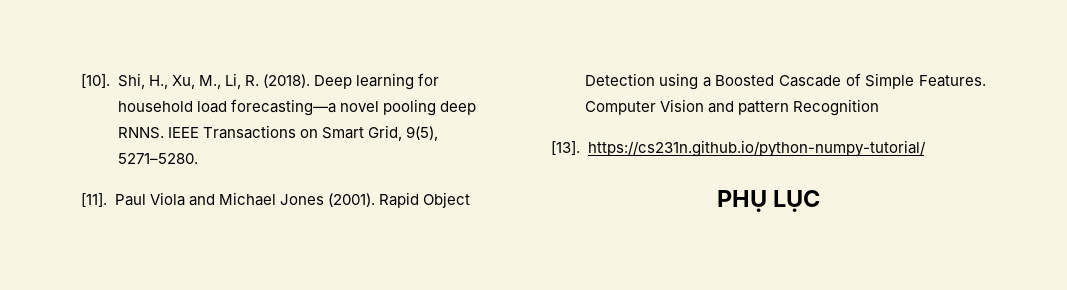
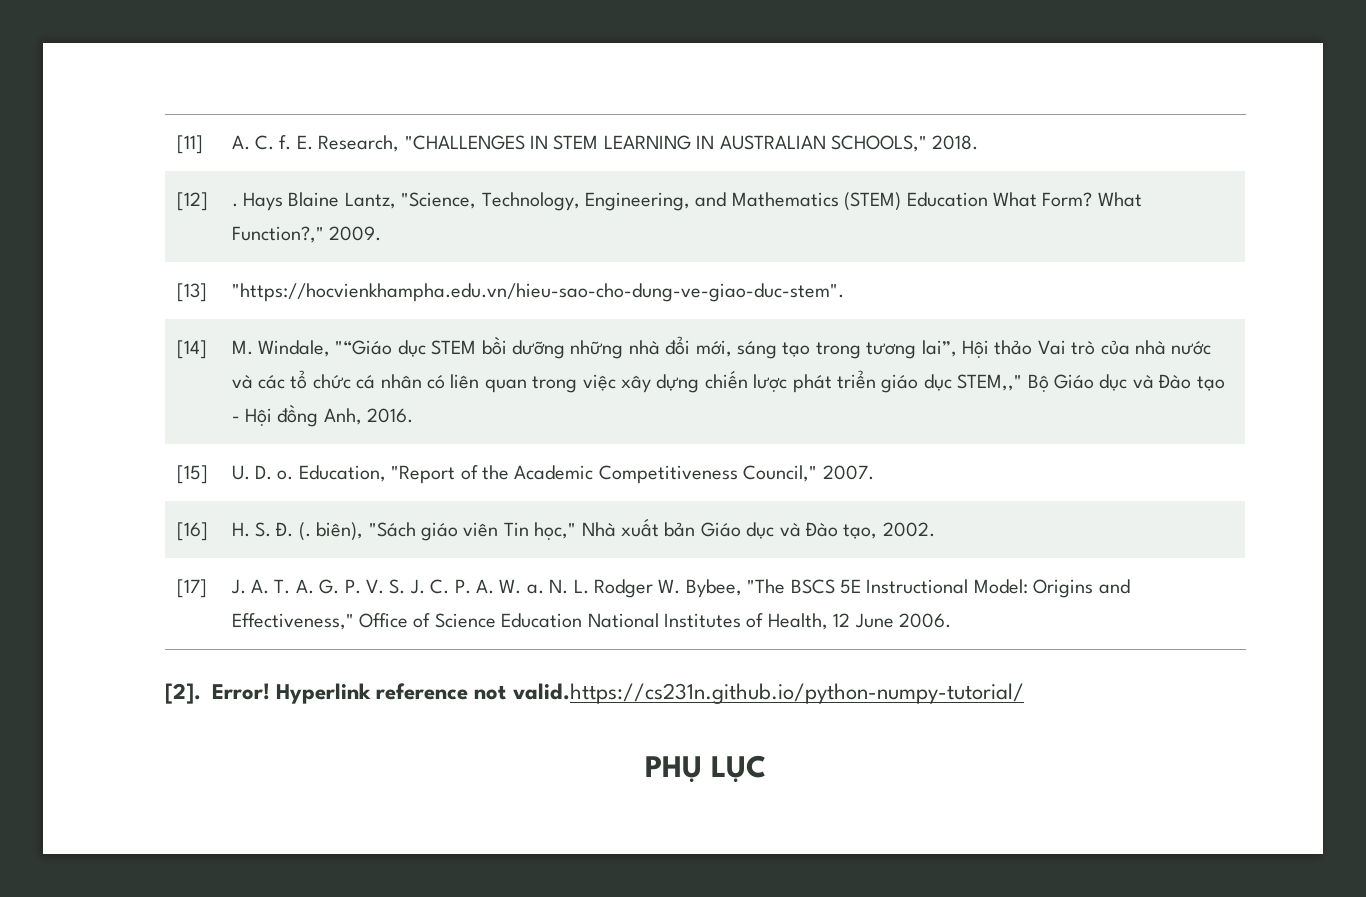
- [10]. Shi, H., Xu, M., Li, R. (2018). Deep learning for household load forecasting—a novel pooling deep RNNS. IEEE Transactions on Smart Grid, 9(5), 5271–5280.
- [11]. Paul Viola and Michael Jones (2001). Rapid Object Detection using a Boosted Cascade of Simple Features. Computer Vision and pattern Recognition
- [13]. https://cs231n.github.io/python-numpy-tutorial/
+ [11] | A. C. f. E. Research, "CHALLENGES IN STEM LEARNING IN AUSTRALIAN SCHOOLS," 2018.
+ [12] | . Hays Blaine Lantz, "Science, Technology, Engineering, and Mathematics (STEM) Education What Form? What Function?," 2009.
+ [13] | "https://hocvienkhampha.edu.vn/hieu-sao-cho-dung-ve-giao-duc-stem".
+ [14] | M. Windale, "“Giáo dục STEM bồi dưỡng những nhà đổi mới, sáng tạo trong tương lai”, Hội thảo Vai trò của nhà nước và các tổ chức cá nhân có liên quan trong việc xây dựng chiến lược phát triển giáo dục STEM,," Bộ Giáo dục và Đào tạo - Hội đồng Anh, 2016.
+ [15] | U. D. o. Education, "Report of the Academic Competitiveness Council," 2007.
+ [16] | H. S. Đ. (. biên), "Sách giáo viên Tin học," Nhà xuất bản Giáo dục và Đào tạo, 2002.
+ [17] | J. A. T. A. G. P. V. S. J. C. P. A. W. a. N. L. Rodger W. Bybee, "The BSCS 5E Instructional Model: Origins and Effectiveness," Office of Science Education National Institutes of Health, 12 June 2006.
+ [2]. Error! Hyperlink reference not valid.https://cs231n.github.io/python-numpy-tutorial/

